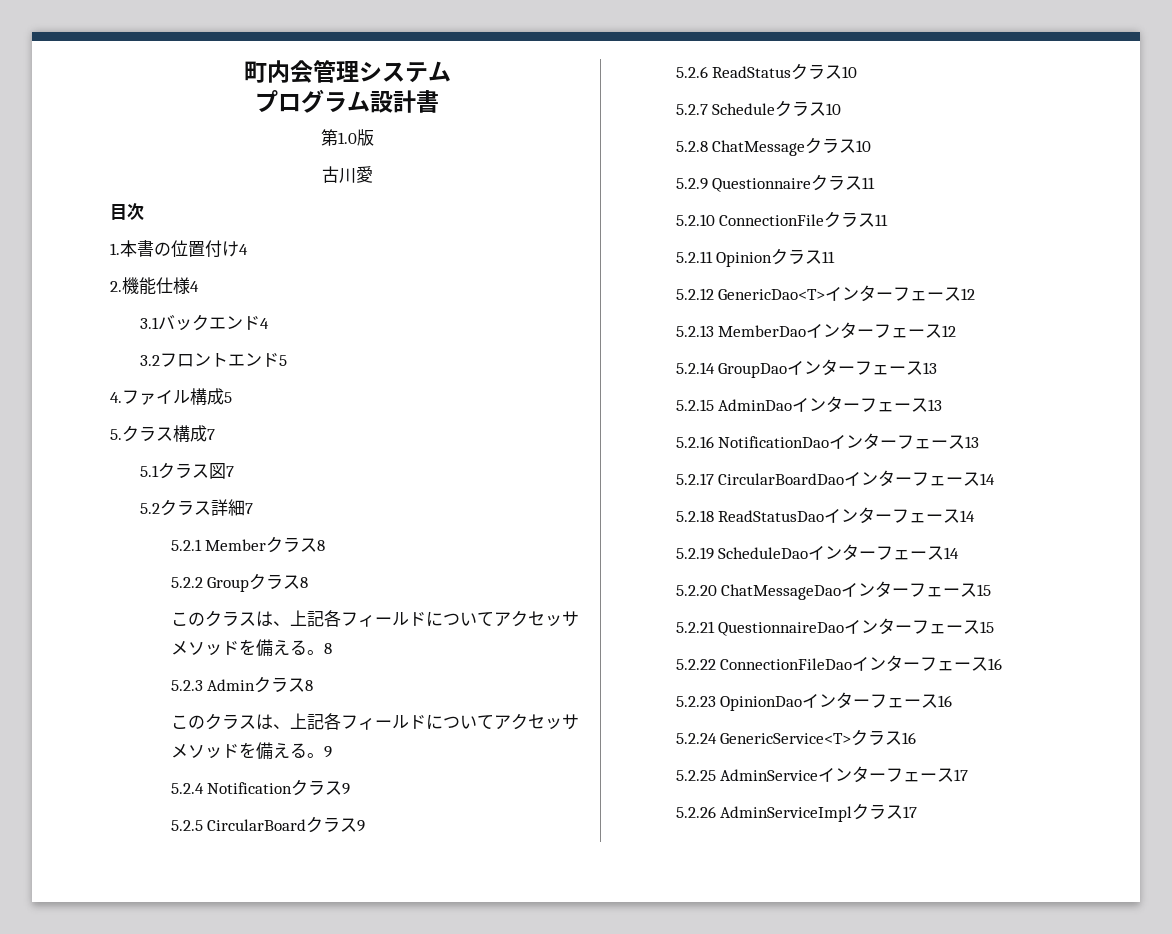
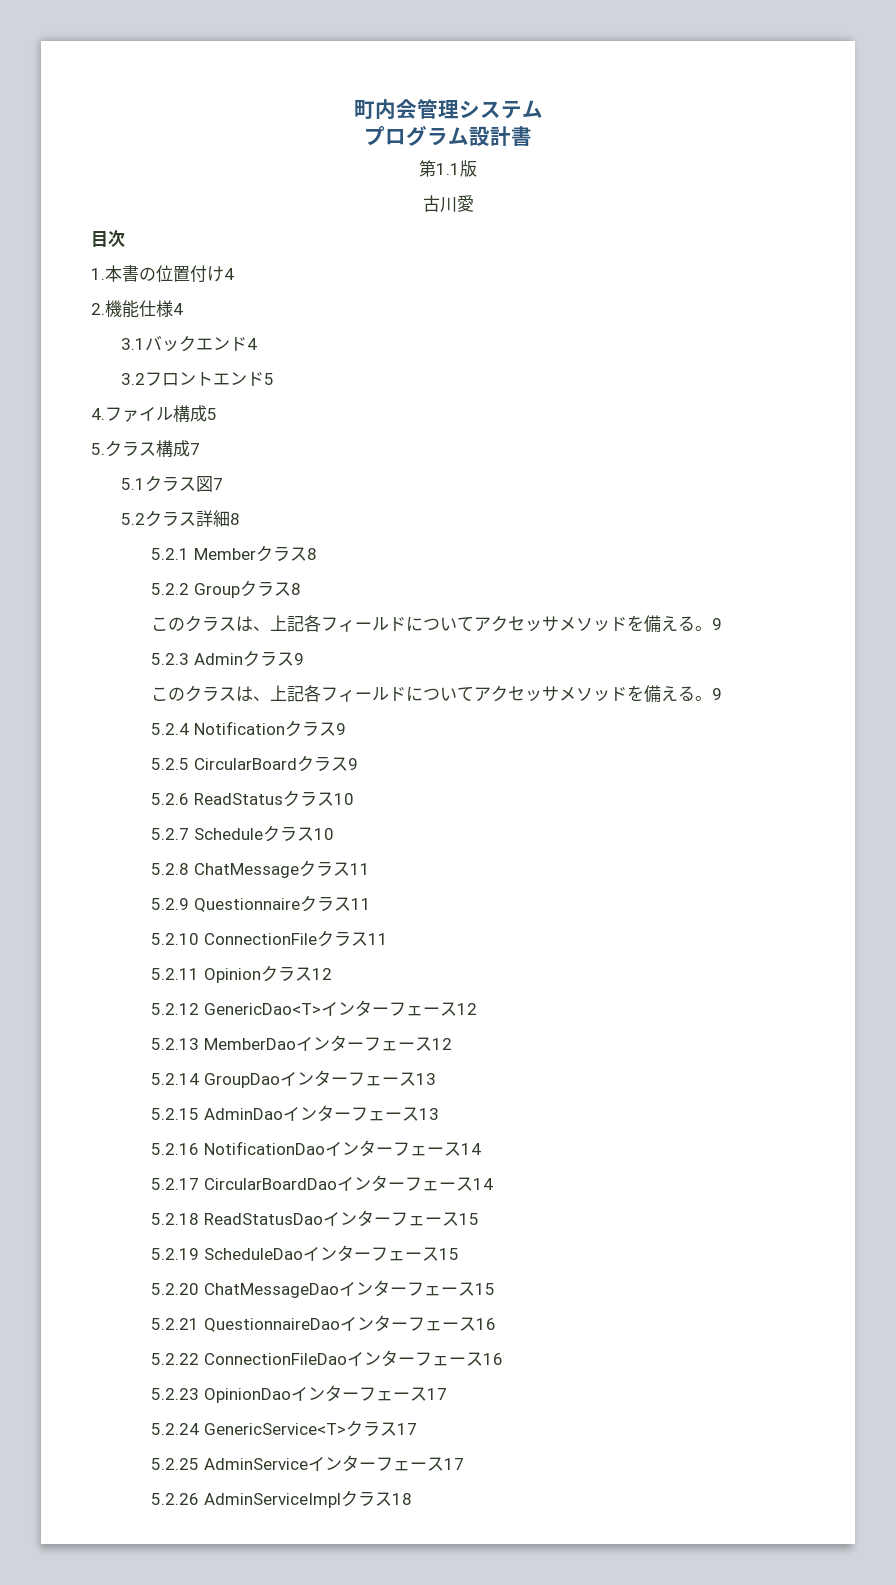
- 第1.0版
+ 第1.1版
- 5.2クラス詳細7
+ 5.2クラス詳細8
  5.2.2 Groupクラス8
- このクラスは、上記各フィールドについてアクセッサメソッドを備える。8
+ このクラスは、上記各フィールドについてアクセッサメソッドを備える。9
- 5.2.3 Adminクラス8
+ 5.2.3 Adminクラス9
- 5.2.8 ChatMessageクラス10
+ 5.2.8 ChatMessageクラス11
- 5.2.11 Opinionクラス11
+ 5.2.11 Opinionクラス12
- 5.2.16 NotificationDaoインターフェース13
+ 5.2.16 NotificationDaoインターフェース14
- 5.2.18 ReadStatusDaoインターフェース14
+ 5.2.18 ReadStatusDaoインターフェース15
- 5.2.19 ScheduleDaoインターフェース14
+ 5.2.19 ScheduleDaoインターフェース15
- 5.2.21 QuestionnaireDaoインターフェース15
+ 5.2.21 QuestionnaireDaoインターフェース16
- 5.2.23 OpinionDaoインターフェース16
+ 5.2.23 OpinionDaoインターフェース17
- 5.2.24 GenericService<T>クラス16
+ 5.2.24 GenericService<T>クラス17
- 5.2.26 AdminServiceImplクラス17
+ 5.2.26 AdminServiceImplクラス18

